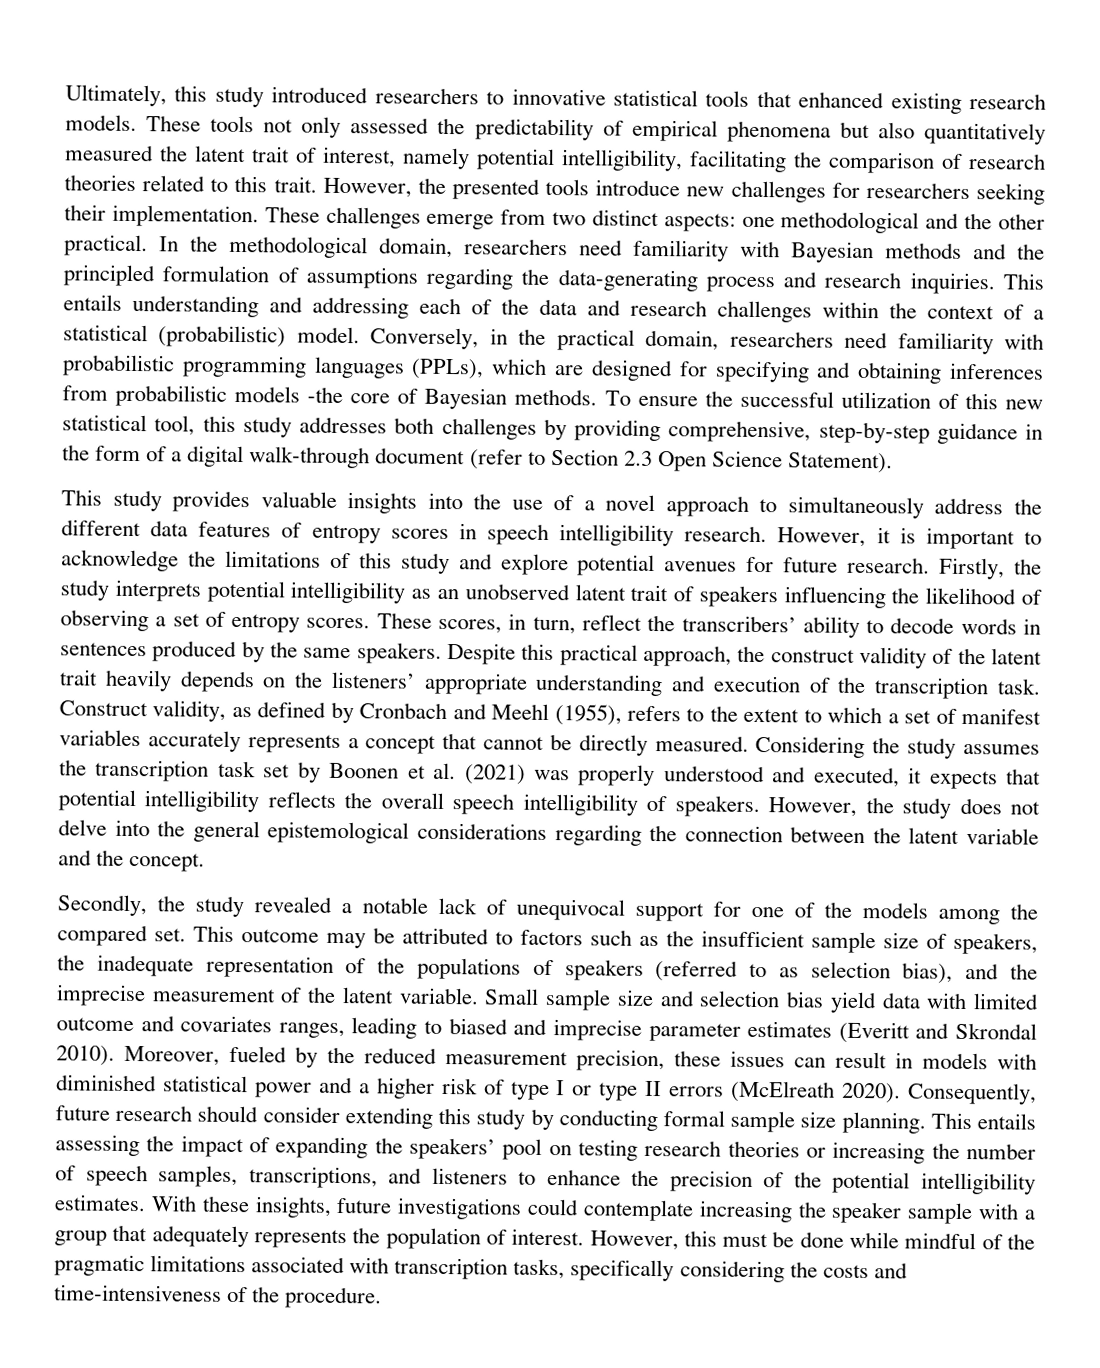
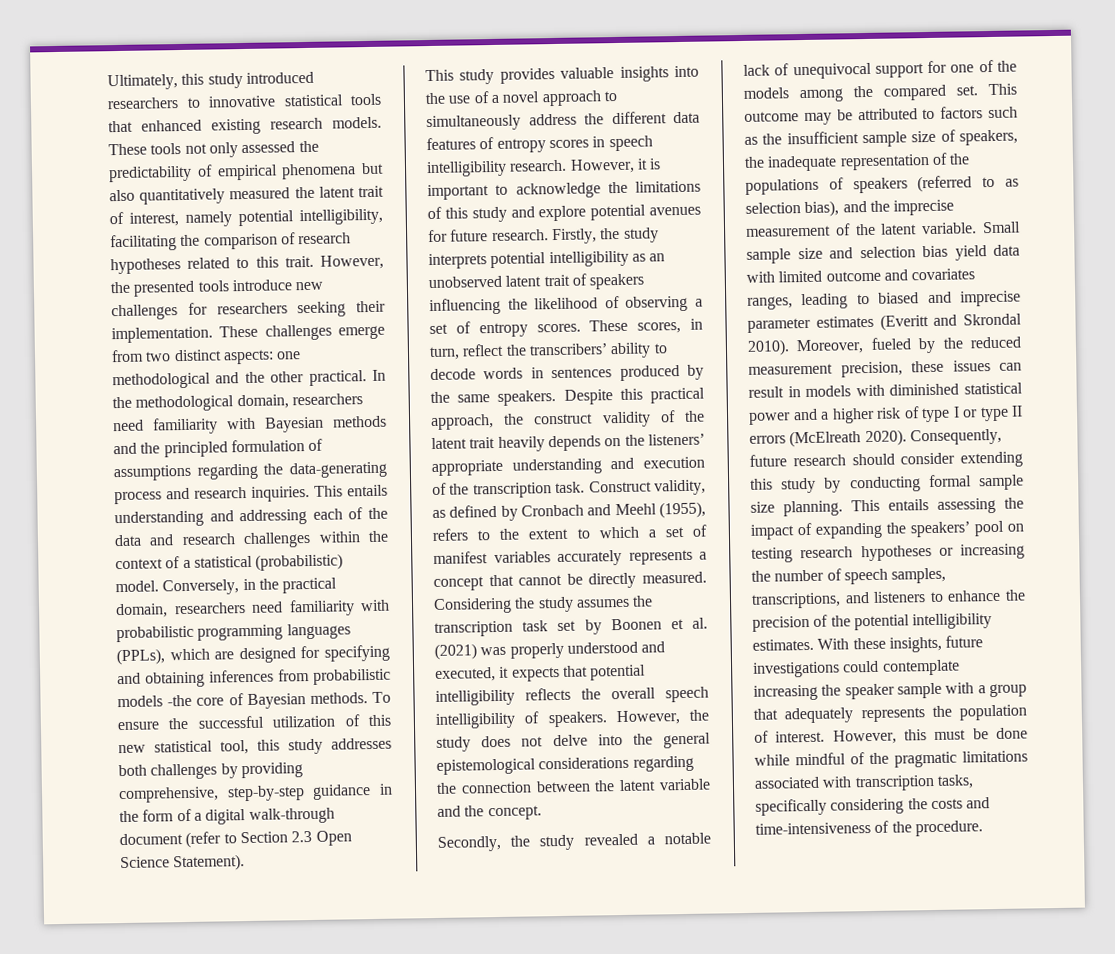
- These tools not only assessed the predictability of empirical phenomena but also quantitatively measured the latent trait of interest, namely potential intelligibility, facilitating the comparison of research theories related to this trait.
+ These tools not only assessed the predictability of empirical phenomena but also quantitatively measured the latent trait of interest, namely potential intelligibility, facilitating the comparison of research hypotheses related to this trait.
- This entails assessing the impact of expanding the speakers’ pool on testing research theories or increasing the number of speech samples, transcriptions, and listeners to enhance the precision of the potential intelligibility estimates.
+ This entails assessing the impact of expanding the speakers’ pool on testing research hypotheses or increasing the number of speech samples, transcriptions, and listeners to enhance the precision of the potential intelligibility estimates.

